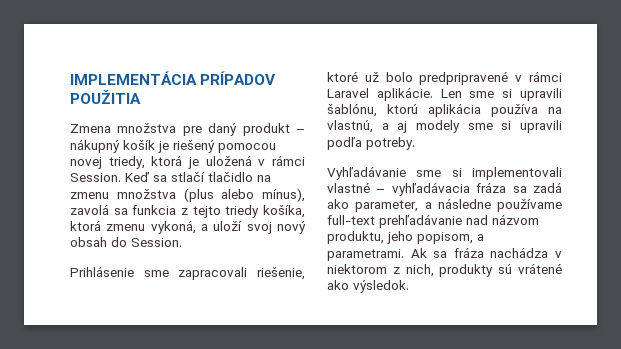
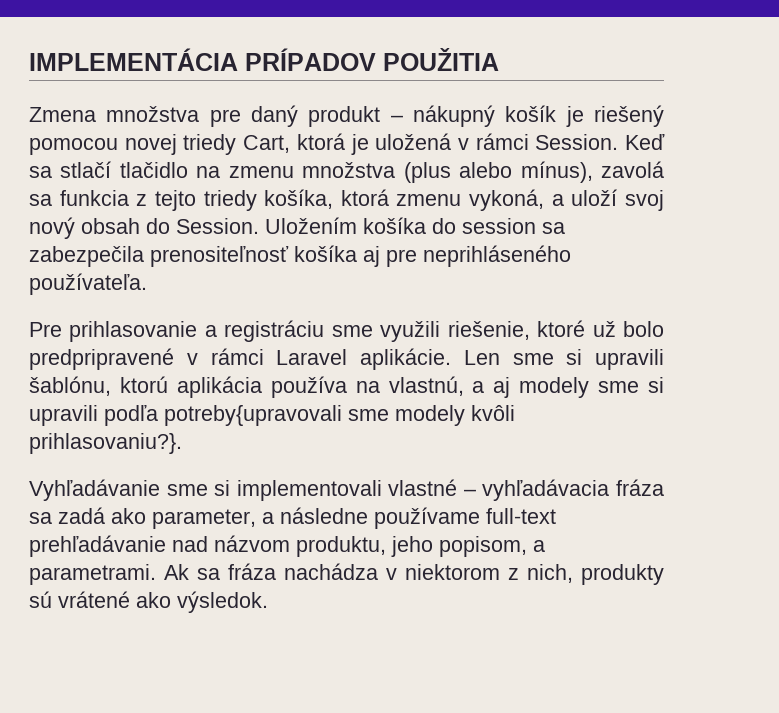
- Zmena množstva pre daný produkt – nákupný košík je riešený pomocou novej triedy, ktorá je uložená v rámci Session.
+ Zmena množstva pre daný produkt – nákupný košík je riešený pomocou novej triedy Cart, ktorá je uložená v rámci Session.
- Keď sa stlačí tlačidlo na zmenu množstva (plus alebo mínus), zavolá sa funkcia z tejto triedy košíka, ktorá zmenu vykoná, a uloží svoj nový obsah do Session.
- Prihlásenie sme zapracovali riešenie, ktoré už bolo predpripravené v rámci Laravel aplikácie.
+ Keď sa stlačí tlačidlo na zmenu množstva (plus alebo mínus), zavolá sa funkcia z tejto triedy košíka, ktorá zmenu vykoná, a uloží svoj nový obsah do Session. Uložením košíka do session sa zabezpečila prenositeľnosť košíka aj pre neprihláseného používateľa.
+ Pre prihlasovanie a registráciu sme využili riešenie, ktoré už bolo predpripravené v rámci Laravel aplikácie.
- Len sme si upravili šablónu, ktorú aplikácia používa na vlastnú, a aj modely sme si upravili podľa potreby.
+ Len sme si upravili šablónu, ktorú aplikácia používa na vlastnú, a aj modely sme si upravili podľa potreby{upravovali sme modely kvôli prihlasovaniu?}.

